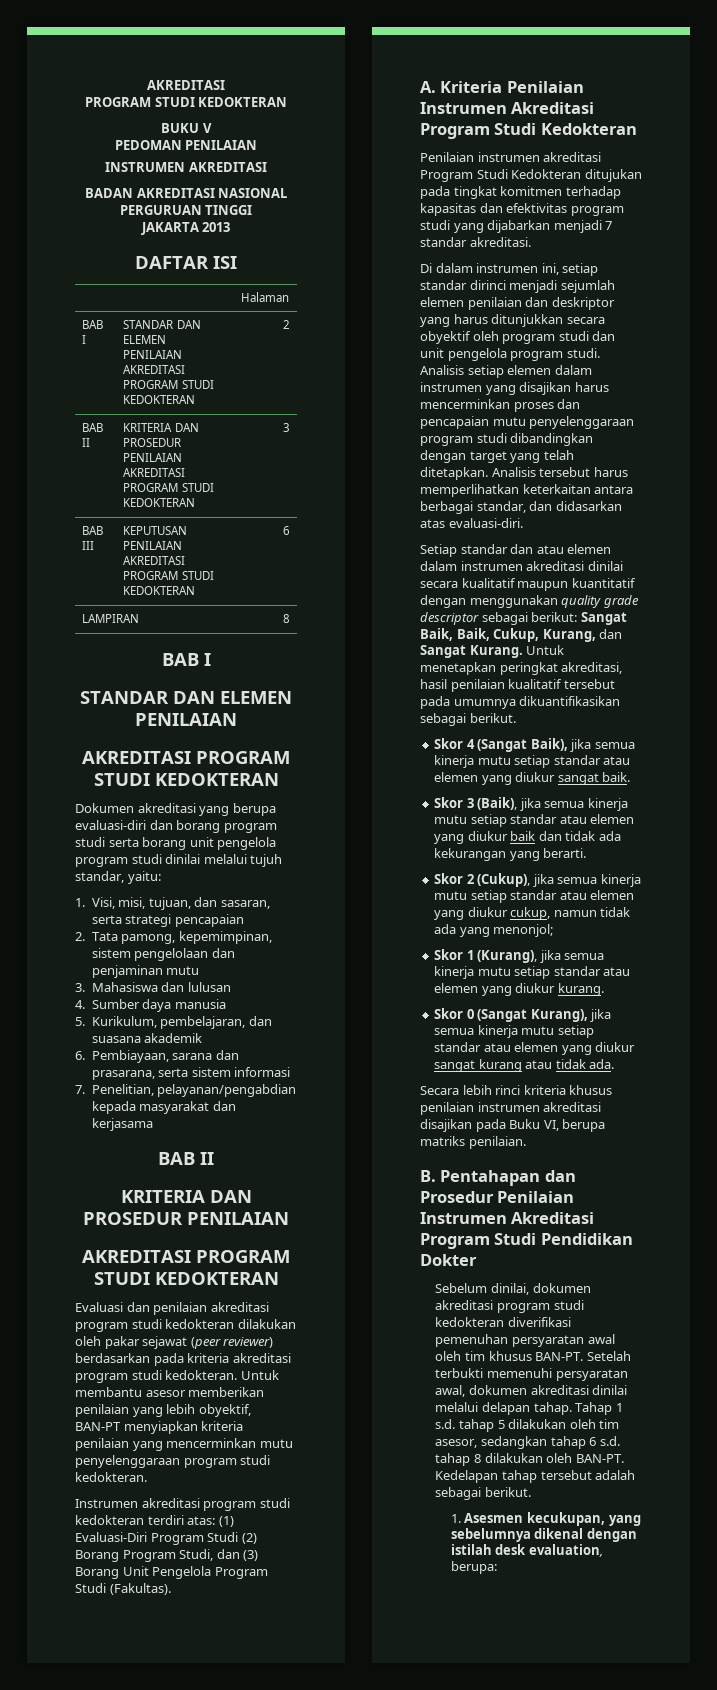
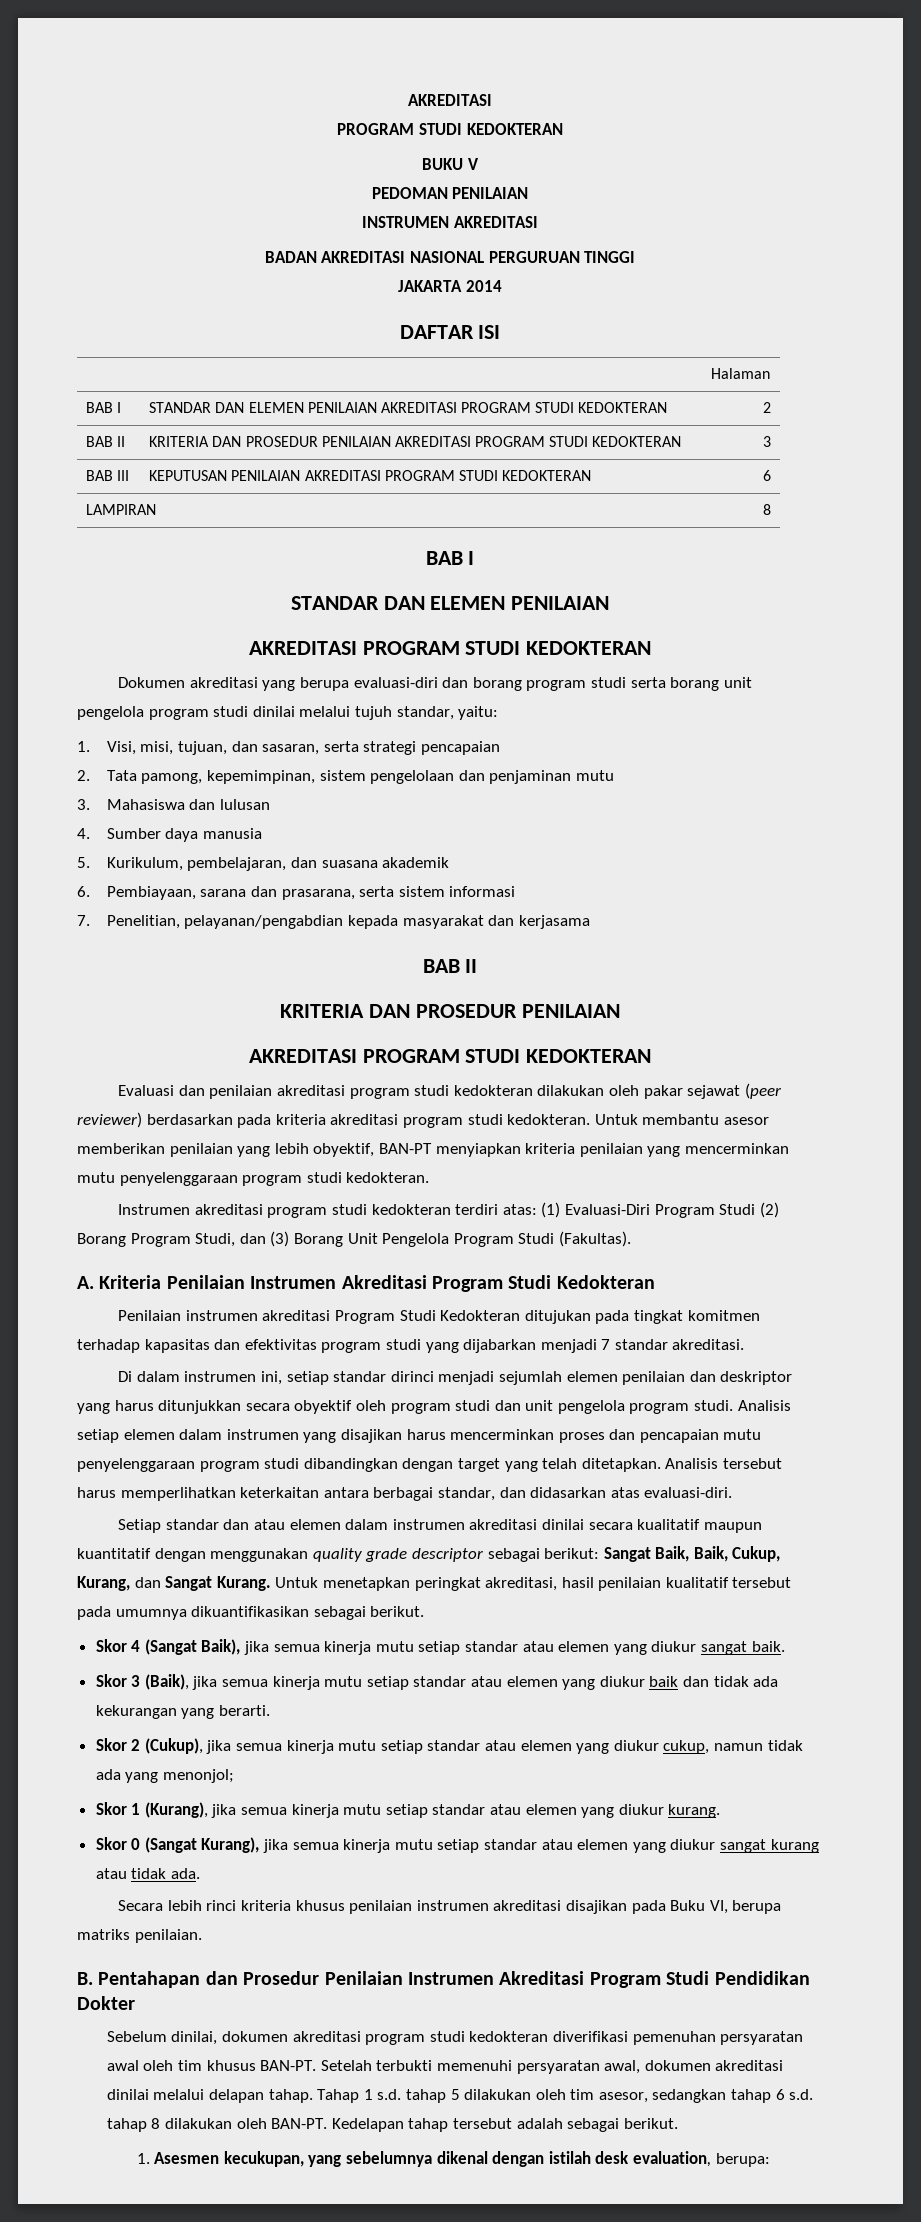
- JAKARTA 2013
+ JAKARTA 2014

